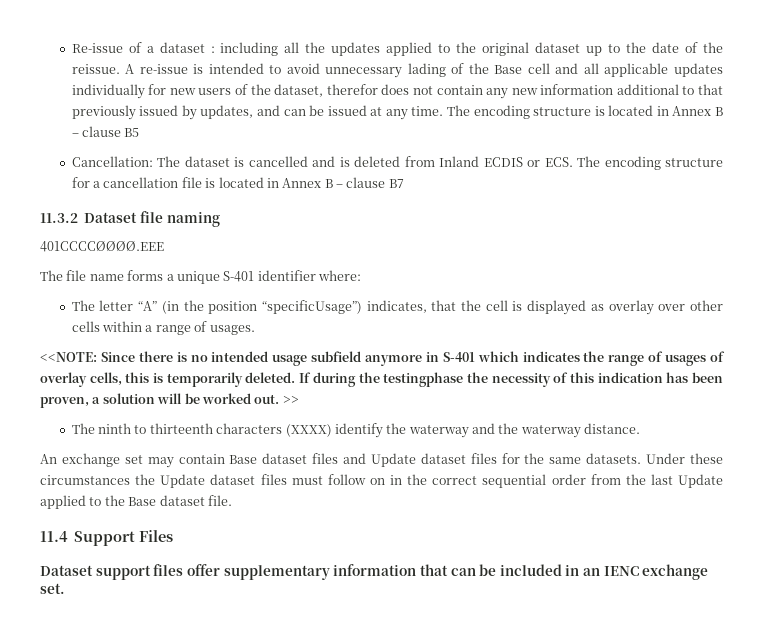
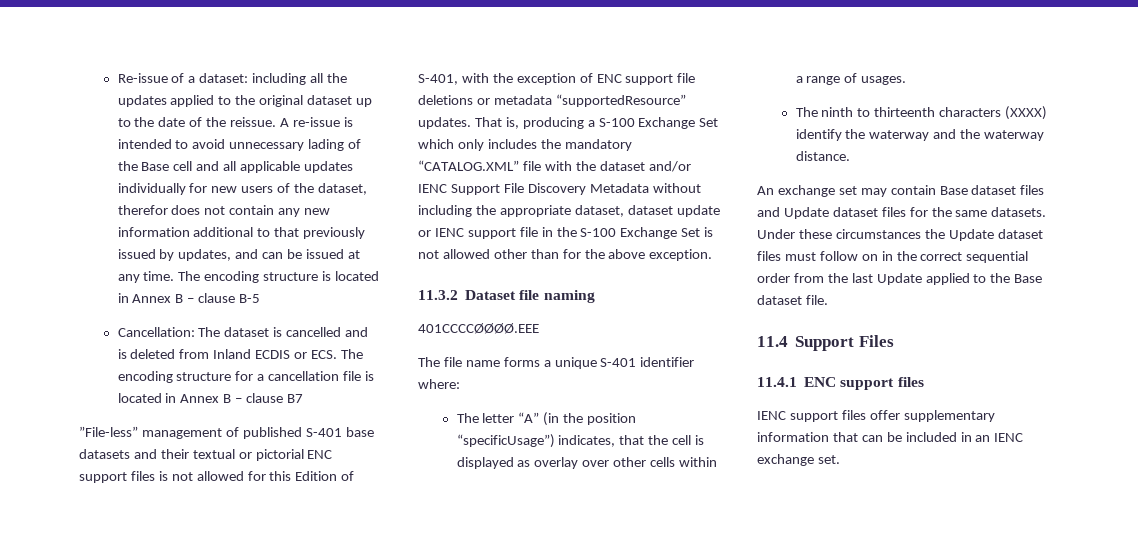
- Re-issue of a dataset : including all the updates applied to the original dataset up to the date of the reissue.
+ Re-issue of a dataset: including all the updates applied to the original dataset up to the date of the reissue.
- The encoding structure is located in Annex B – clause B5
+ The encoding structure is located in Annex B – clause B-5
+ ”File-less” management of published S-401 base datasets and their textual or pictorial ENC support files is not allowed for this Edition of S-401, with the exception of ENC support file deletions or metadata “supportedResource” updates. That is, producing a S-100 Exchange Set which only includes the mandatory “CATALOG.XML” file with the dataset and/or IENC Support File Discovery Metadata without including the appropriate dataset, dataset update or IENC support file in the S-100 Exchange Set is not allowed other than for the above exception.
- <<NOTE: Since there is no intended usage subfield anymore in S-401 which indicates the range of usages of overlay cells, this is temporarily deleted. If during the testingphase the necessity of this indication has been proven, a solution will be worked out. >>
- Dataset support files offer supplementary information that can be included in an IENC exchange set.
+ 11.4.1 ENC support files
+ IENC support files offer supplementary information that can be included in an IENC exchange set.

